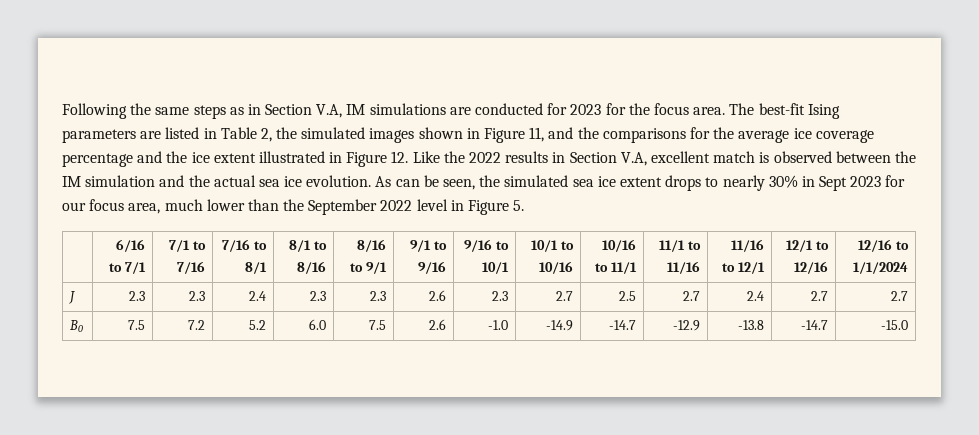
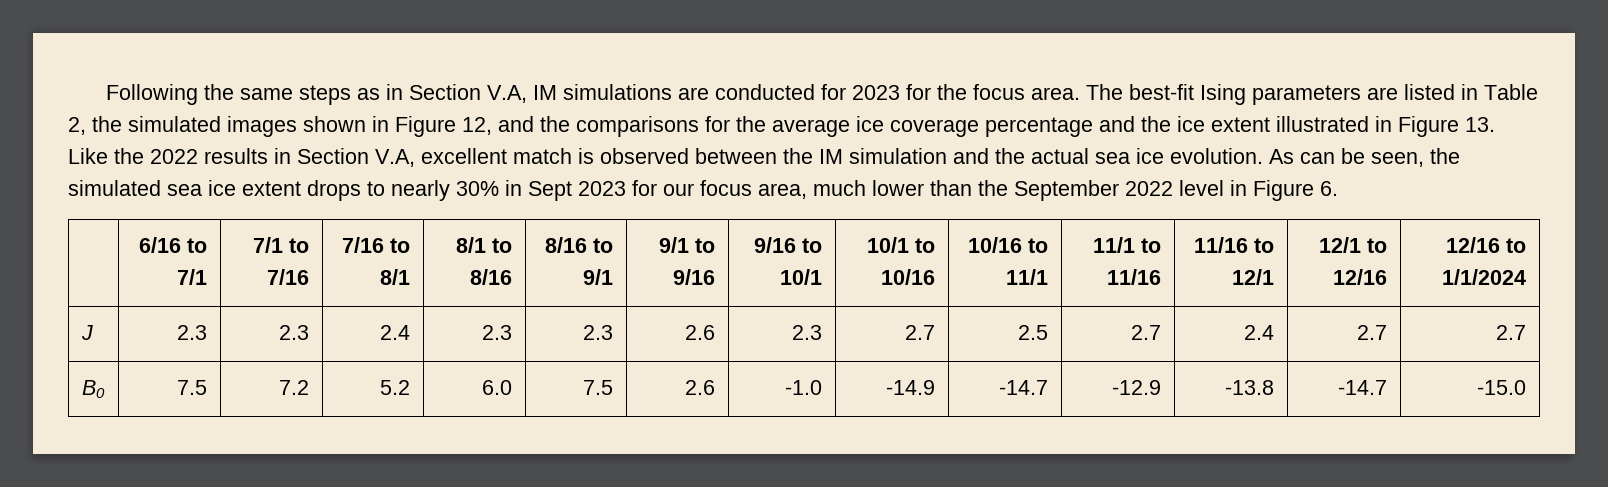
- The best-fit Ising parameters are listed in Table 2, the simulated images shown in Figure 11, and the comparisons for the average ice coverage percentage and the ice extent illustrated in Figure 12. Like the 2022 results in Section V.A, excellent match is observed between the IM simulation and the actual sea ice evolution.
+ The best-fit Ising parameters are listed in Table 2, the simulated images shown in Figure 12, and the comparisons for the average ice coverage percentage and the ice extent illustrated in Figure 13. Like the 2022 results in Section V.A, excellent match is observed between the IM simulation and the actual sea ice evolution.
- As can be seen, the simulated sea ice extent drops to nearly 30% in Sept 2023 for our focus area, much lower than the September 2022 level in Figure 5.
+ As can be seen, the simulated sea ice extent drops to nearly 30% in Sept 2023 for our focus area, much lower than the September 2022 level in Figure 6.

